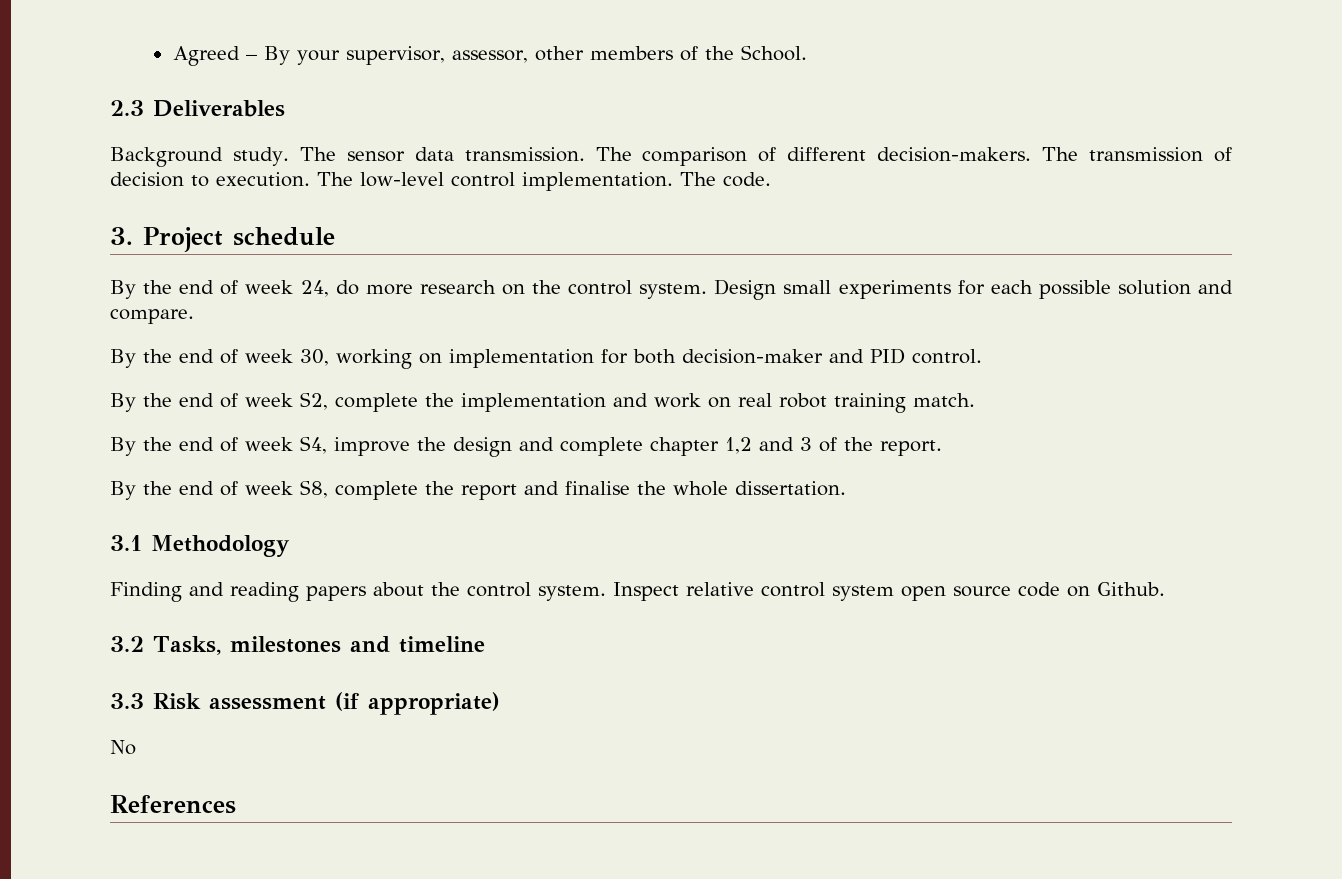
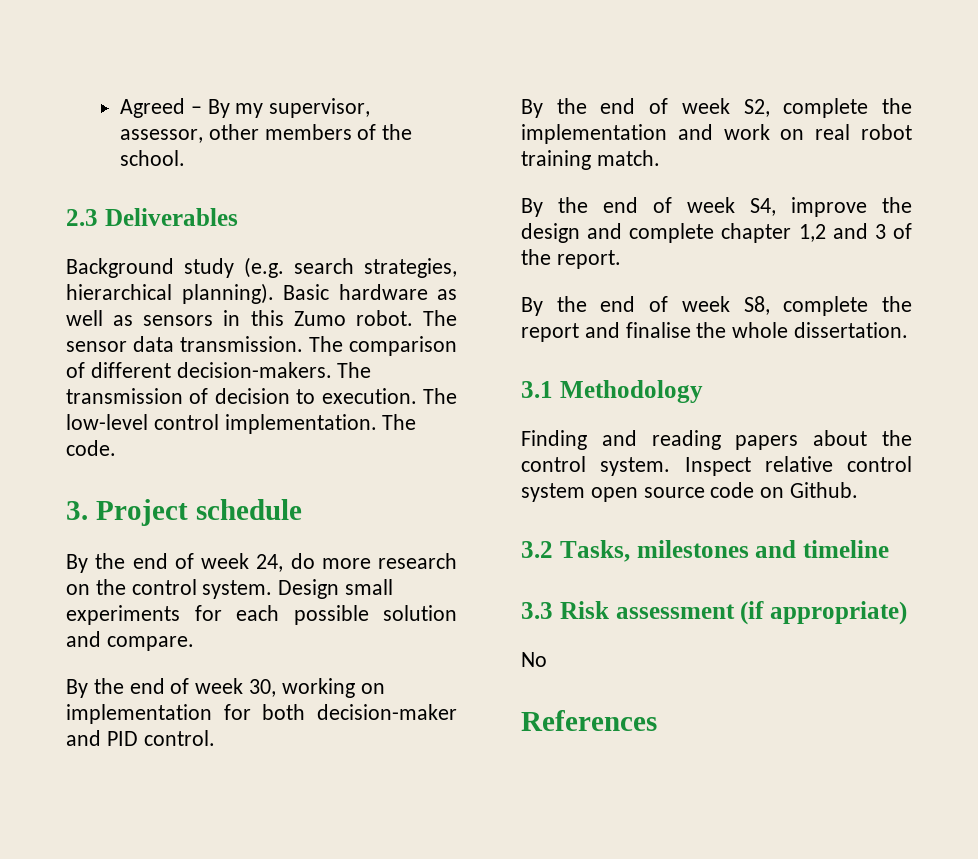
- Agreed – By your supervisor, assessor, other members of the School.
+ Agreed – By my supervisor, assessor, other members of the school.
- Background study.
+ Background study (e.g. search strategies, hierarchical planning). Basic hardware as well as sensors in this Zumo robot.

